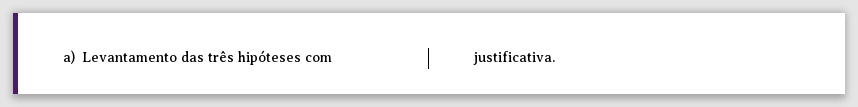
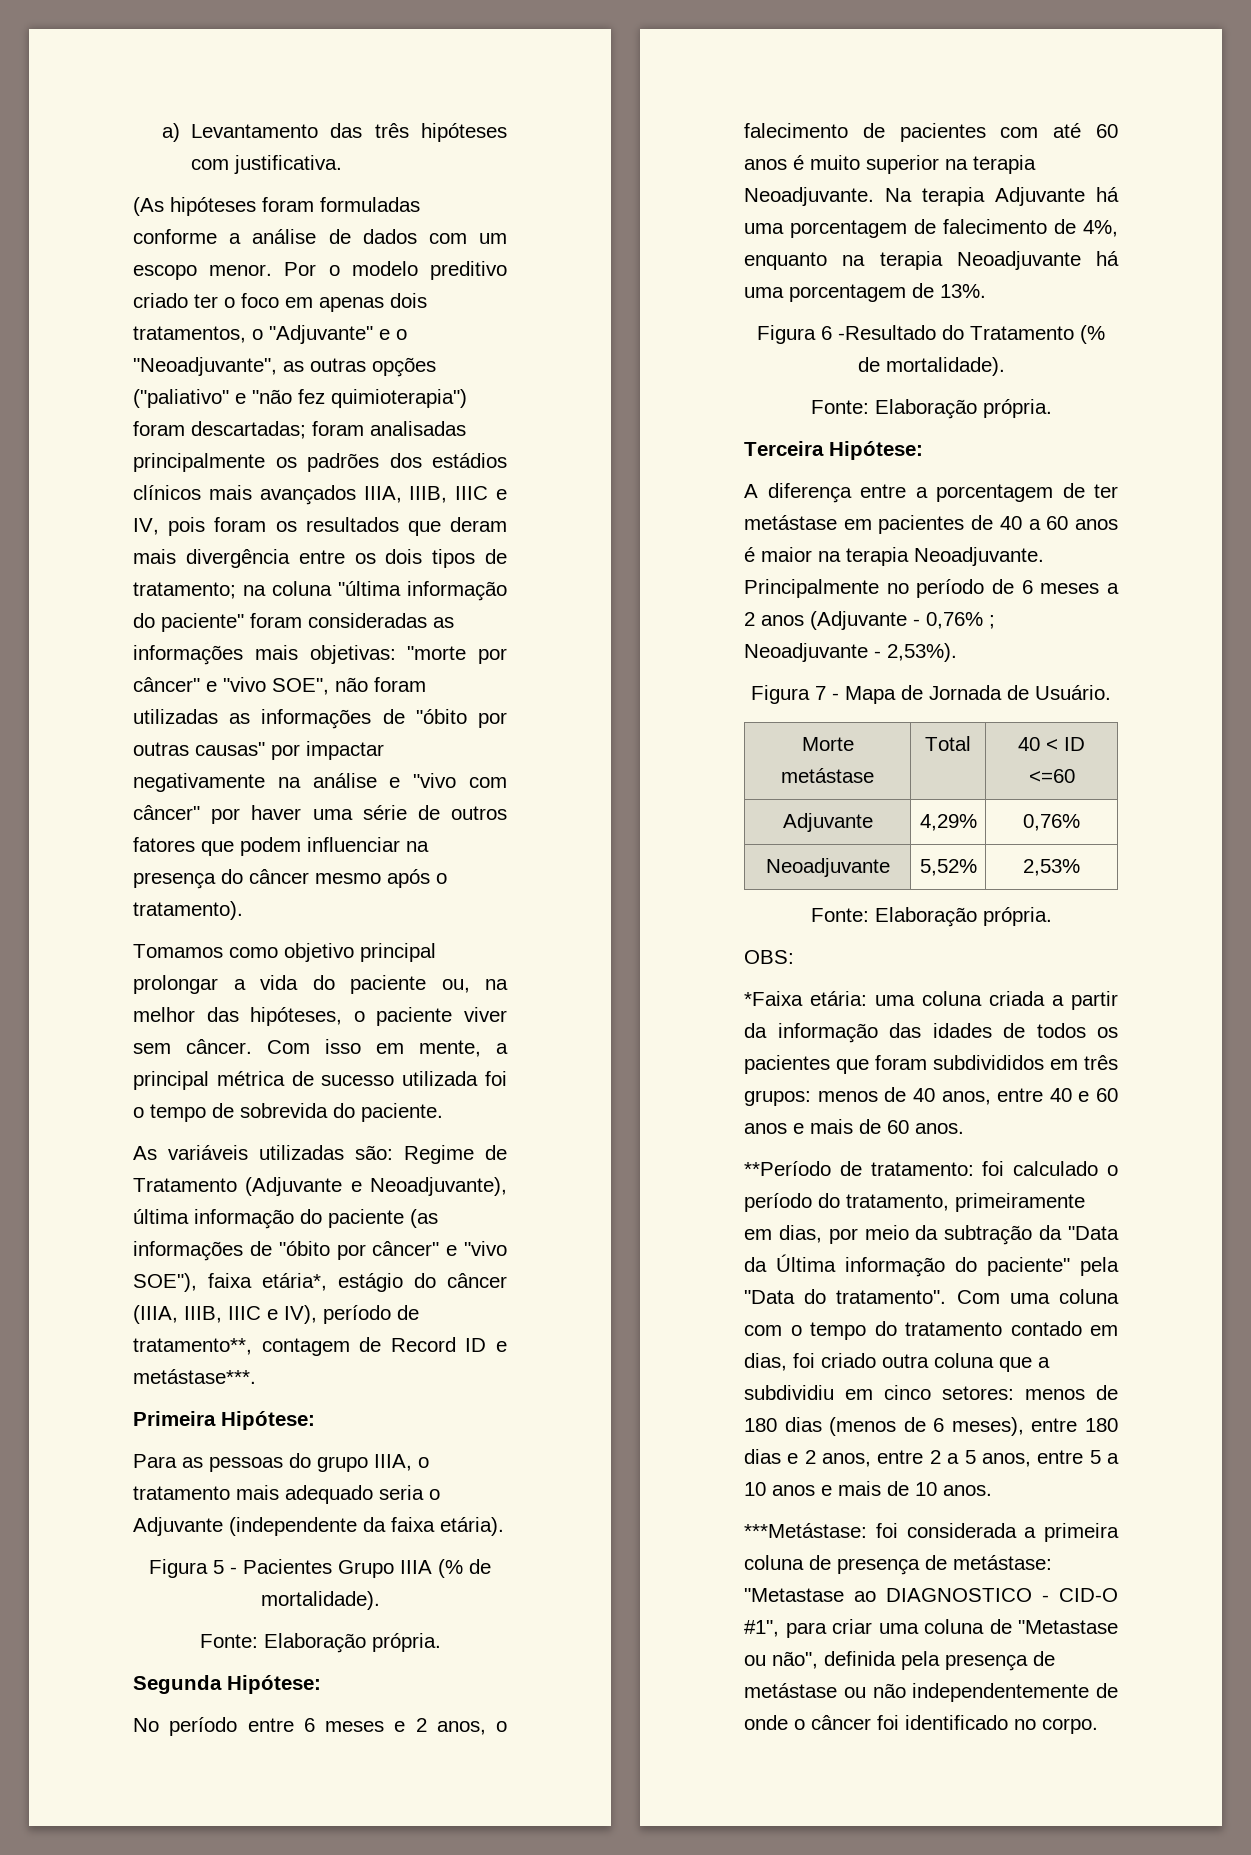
+ (As hipóteses foram formuladas conforme a análise de dados com um escopo menor. Por o modelo preditivo criado ter o foco em apenas dois tratamentos, o "Adjuvante" e o "Neoadjuvante", as outras opções ("paliativo" e "não fez quimioterapia") foram descartadas; foram analisadas principalmente os padrões dos estádios clínicos mais avançados IIIA, IIIB, IIIC e IV, pois foram os resultados que deram mais divergência entre os dois tipos de tratamento; na coluna "última informação do paciente" foram consideradas as informações mais objetivas: "morte por câncer" e "vivo SOE", não foram utilizadas as informações de "óbito por outras causas" por impactar negativamente na análise e "vivo com câncer" por haver uma série de outros fatores que podem influenciar na presença do câncer mesmo após o tratamento).
+ Tomamos como objetivo principal prolongar a vida do paciente ou, na melhor das hipóteses, o paciente viver sem câncer. Com isso em mente, a principal métrica de sucesso utilizada foi o tempo de sobrevida do paciente.
+ As variáveis utilizadas são: Regime de Tratamento (Adjuvante e Neoadjuvante), última informação do paciente (as informações de "óbito por câncer" e "vivo SOE"), faixa etária*, estágio do câncer (IIIA, IIIB, IIIC e IV), período de tratamento**, contagem de Record ID e metástase***.
+ Primeira Hipótese:
+ Para as pessoas do grupo IIIA, o tratamento mais adequado seria o Adjuvante (independente da faixa etária).
+ Figura 5 - Pacientes Grupo IIIA (% de mortalidade).
+ Fonte: Elaboração própria.
+ Segunda Hipótese:
+ No período entre 6 meses e 2 anos, o falecimento de pacientes com até 60 anos é muito superior na terapia Neoadjuvante. Na terapia Adjuvante há uma porcentagem de falecimento de 4%, enquanto na terapia Neoadjuvante há uma porcentagem de 13%.
+ Figura 6 -Resultado do Tratamento (% de mortalidade).
+ Fonte: Elaboração própria.
+ Terceira Hipótese:
+ A diferença entre a porcentagem de ter metástase em pacientes de 40 a 60 anos é maior na terapia Neoadjuvante. Principalmente no período de 6 meses a 2 anos (Adjuvante - 0,76% ; Neoadjuvante - 2,53%).
+ Figura 7 - Mapa de Jornada de Usuário.
+ Morte metástase | Total | 40 < ID <=60
+ Adjuvante | 4,29% | 0,76%
+ Neoadjuvante | 5,52% | 2,53%
+ Fonte: Elaboração própria.
+ OBS:
+ *Faixa etária: uma coluna criada a partir da informação das idades de todos os pacientes que foram subdivididos em três grupos: menos de 40 anos, entre 40 e 60 anos e mais de 60 anos.
+ **Período de tratamento: foi calculado o período do tratamento, primeiramente em dias, por meio da subtração da "Data da Última informação do paciente" pela "Data do tratamento". Com uma coluna com o tempo do tratamento contado em dias, foi criado outra coluna que a subdividiu em cinco setores: menos de 180 dias (menos de 6 meses), entre 180 dias e 2 anos, entre 2 a 5 anos, entre 5 a 10 anos e mais de 10 anos.
+ ***Metástase: foi considerada a primeira coluna de presença de metástase: "Metastase ao DIAGNOSTICO - CID-O #1", para criar uma coluna de "Metastase ou não", definida pela presença de metástase ou não independentemente de onde o câncer foi identificado no corpo.

